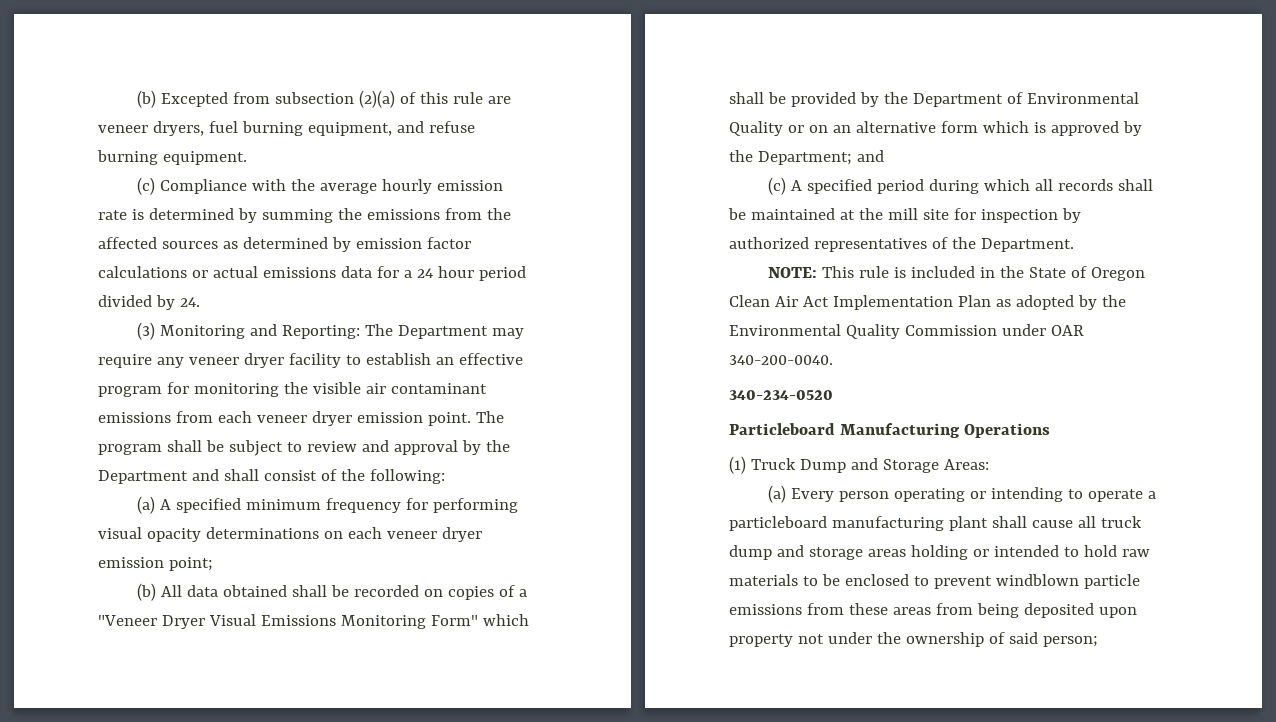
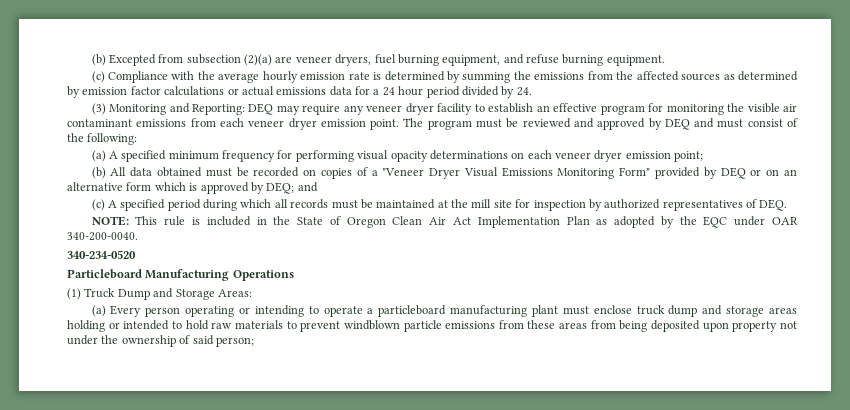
- (b) Excepted from subsection (2)(a) of this rule are veneer dryers, fuel burning equipment, and refuse burning equipment.
+ (b) Excepted from subsection (2)(a) are veneer dryers, fuel burning equipment, and refuse burning equipment.
- (3) Monitoring and Reporting: The Department may require any veneer dryer facility to establish an effective program for monitoring the visible air contaminant emissions from each veneer dryer emission point.
+ (3) Monitoring and Reporting: DEQ may require any veneer dryer facility to establish an effective program for monitoring the visible air contaminant emissions from each veneer dryer emission point.
- The program shall be subject to review and approval by the Department and shall consist of the following:
+ The program must be reviewed and approved by DEQ and must consist of the following:
- (b) All data obtained shall be recorded on copies of a "Veneer Dryer Visual Emissions Monitoring Form" which shall be provided by the Department of Environmental Quality or on an alternative form which is approved by the Department; and
+ (b) All data obtained must be recorded on copies of a "Veneer Dryer Visual Emissions Monitoring Form" provided by DEQ or on an alternative form which is approved by DEQ; and
- (c) A specified period during which all records shall be maintained at the mill site for inspection by authorized representatives of the Department.
+ (c) A specified period during which all records must be maintained at the mill site for inspection by authorized representatives of DEQ.
- NOTE: This rule is included in the State of Oregon Clean Air Act Implementation Plan as adopted by the Environmental Quality Commission under OAR 340-200-0040.
+ NOTE: This rule is included in the State of Oregon Clean Air Act Implementation Plan as adopted by the EQC under OAR 340-200-0040.
- (a) Every person operating or intending to operate a particleboard manufacturing plant shall cause all truck dump and storage areas holding or intended to hold raw materials to be enclosed to prevent windblown particle emissions from these areas from being deposited upon property not under the ownership of said person;
+ (a) Every person operating or intending to operate a particleboard manufacturing plant must enclose truck dump and storage areas holding or intended to hold raw materials to prevent windblown particle emissions from these areas from being deposited upon property not under the ownership of said person;

